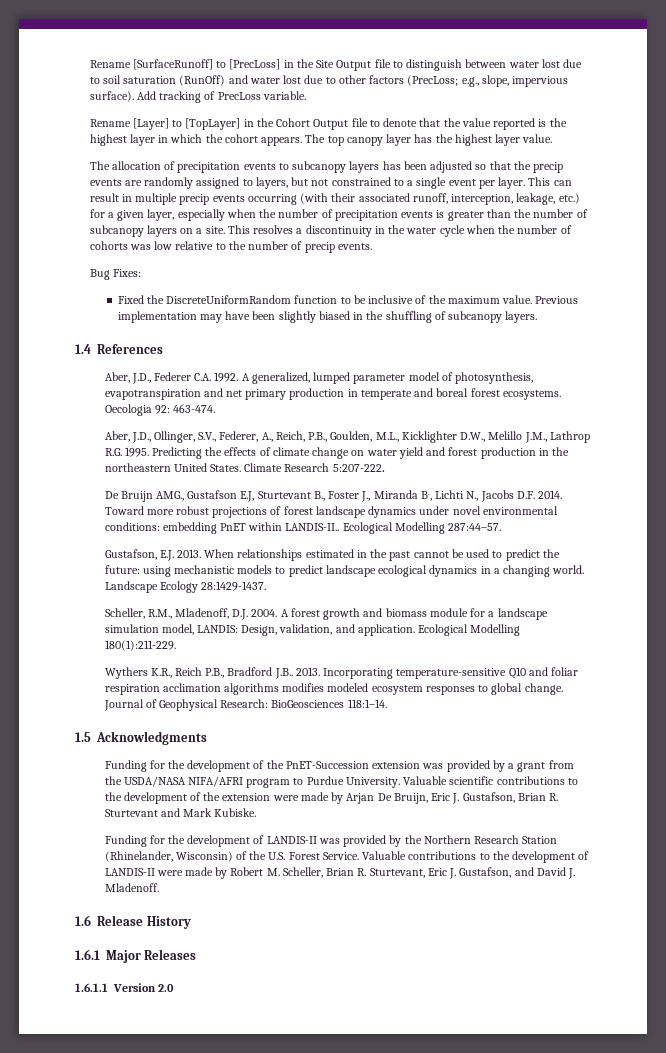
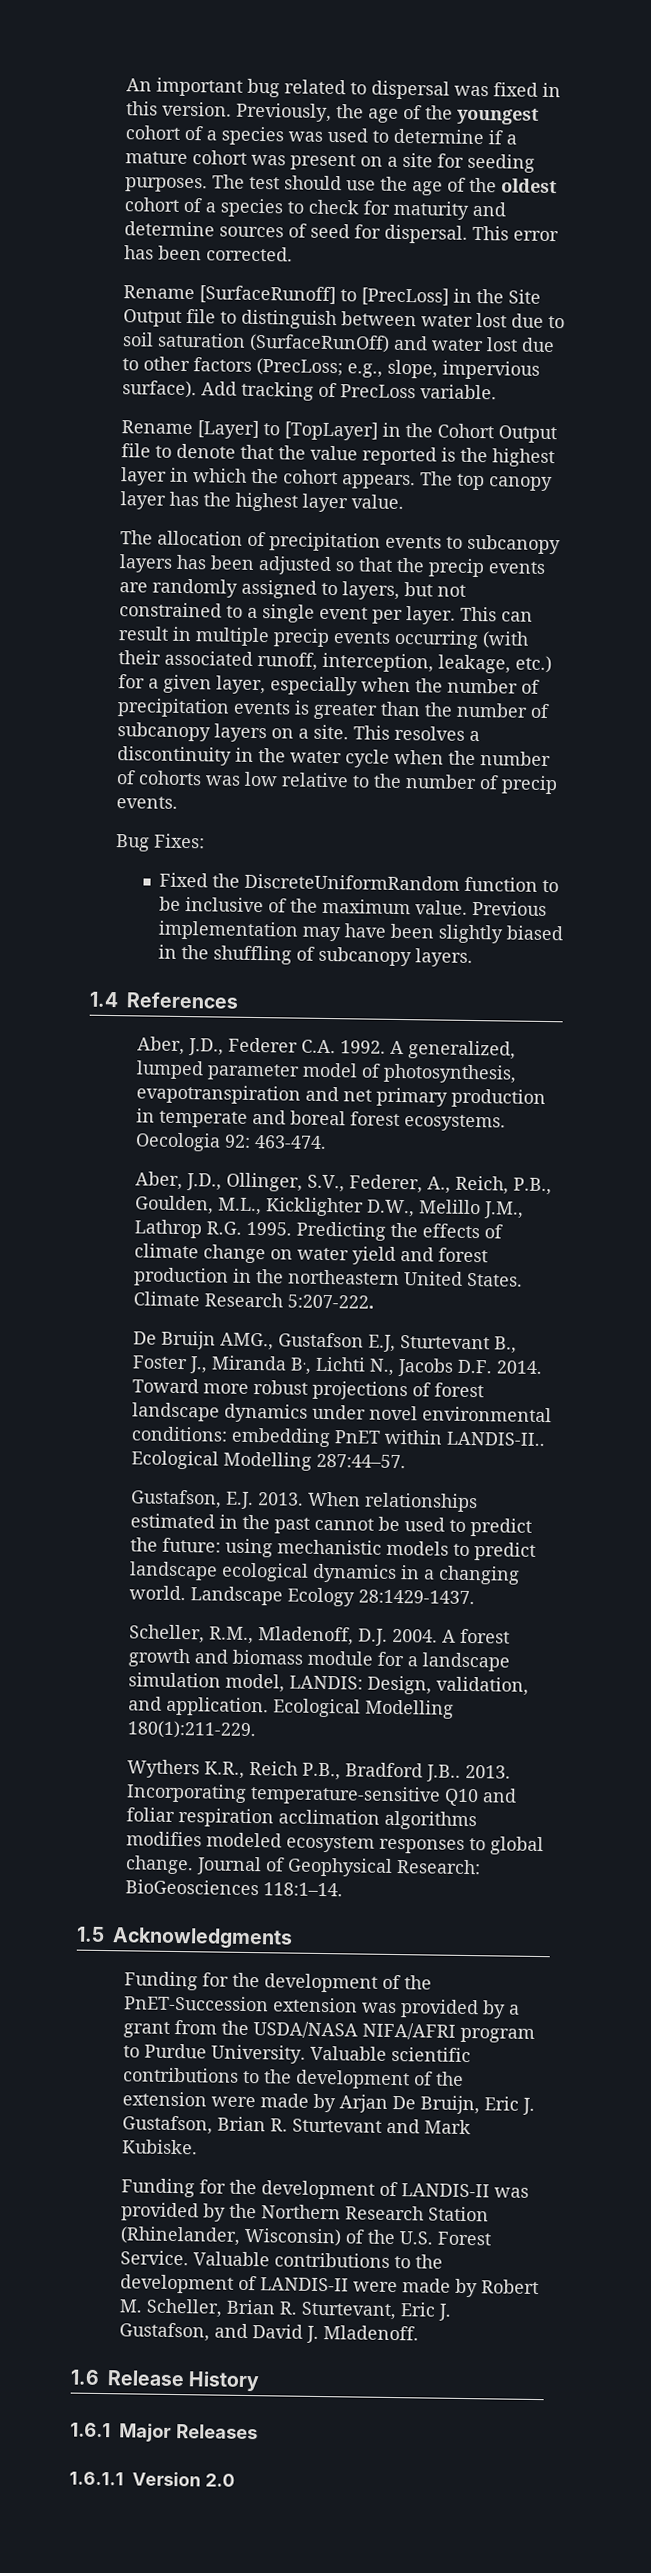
+ An important bug related to dispersal was fixed in this version. Previously, the age of the youngest cohort of a species was used to determine if a mature cohort was present on a site for seeding purposes. The test should use the age of the oldest cohort of a species to check for maturity and determine sources of seed for dispersal. This error has been corrected.
- Rename [SurfaceRunoff] to [PrecLoss] in the Site Output file to distinguish between water lost due to soil saturation (RunOff) and water lost due to other factors (PrecLoss; e.g., slope, impervious surface).
+ Rename [SurfaceRunoff] to [PrecLoss] in the Site Output file to distinguish between water lost due to soil saturation (SurfaceRunOff) and water lost due to other factors (PrecLoss; e.g., slope, impervious surface).

